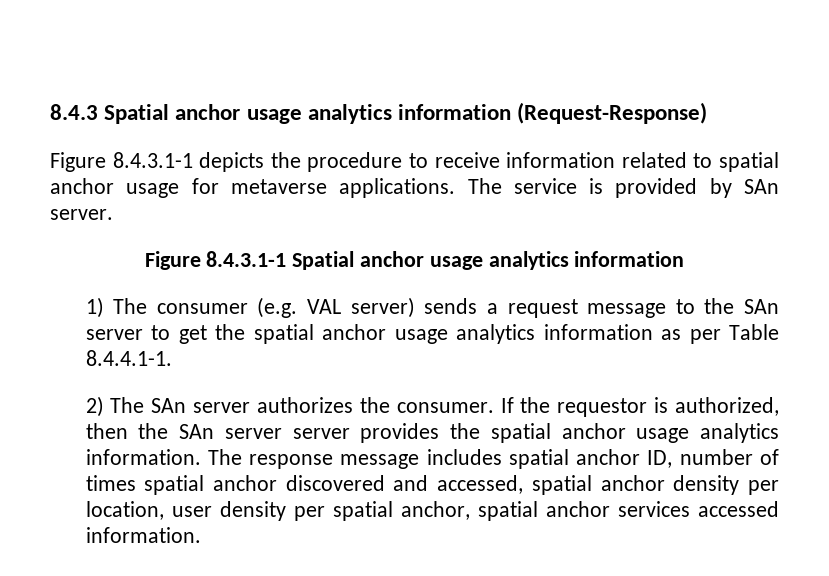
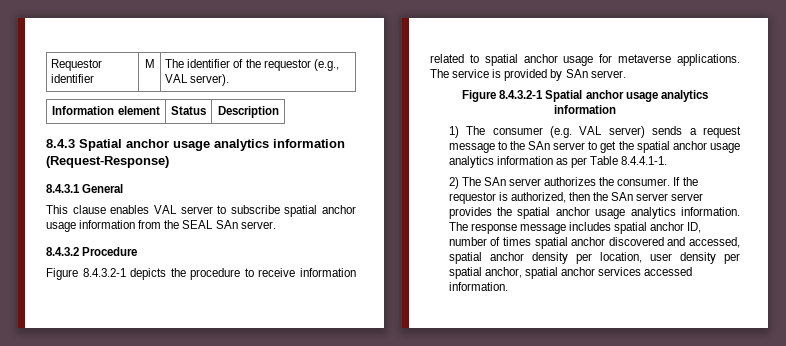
+ Requestor identifier | M | The identifier of the requestor (e.g., VAL server).
+ Information element | Status | Description
- Figure 8.4.3.1-1 depicts the procedure to receive information related to spatial anchor usage for metaverse applications.
+ 8.4.3.1 General
+ This clause enables VAL server to subscribe spatial anchor usage information from the SEAL SAn server.
+ 8.4.3.2 Procedure
+ Figure 8.4.3.2-1 depicts the procedure to receive information related to spatial anchor usage for metaverse applications.
- Figure 8.4.3.1-1 Spatial anchor usage analytics information
+ Figure 8.4.3.2-1 Spatial anchor usage analytics information

